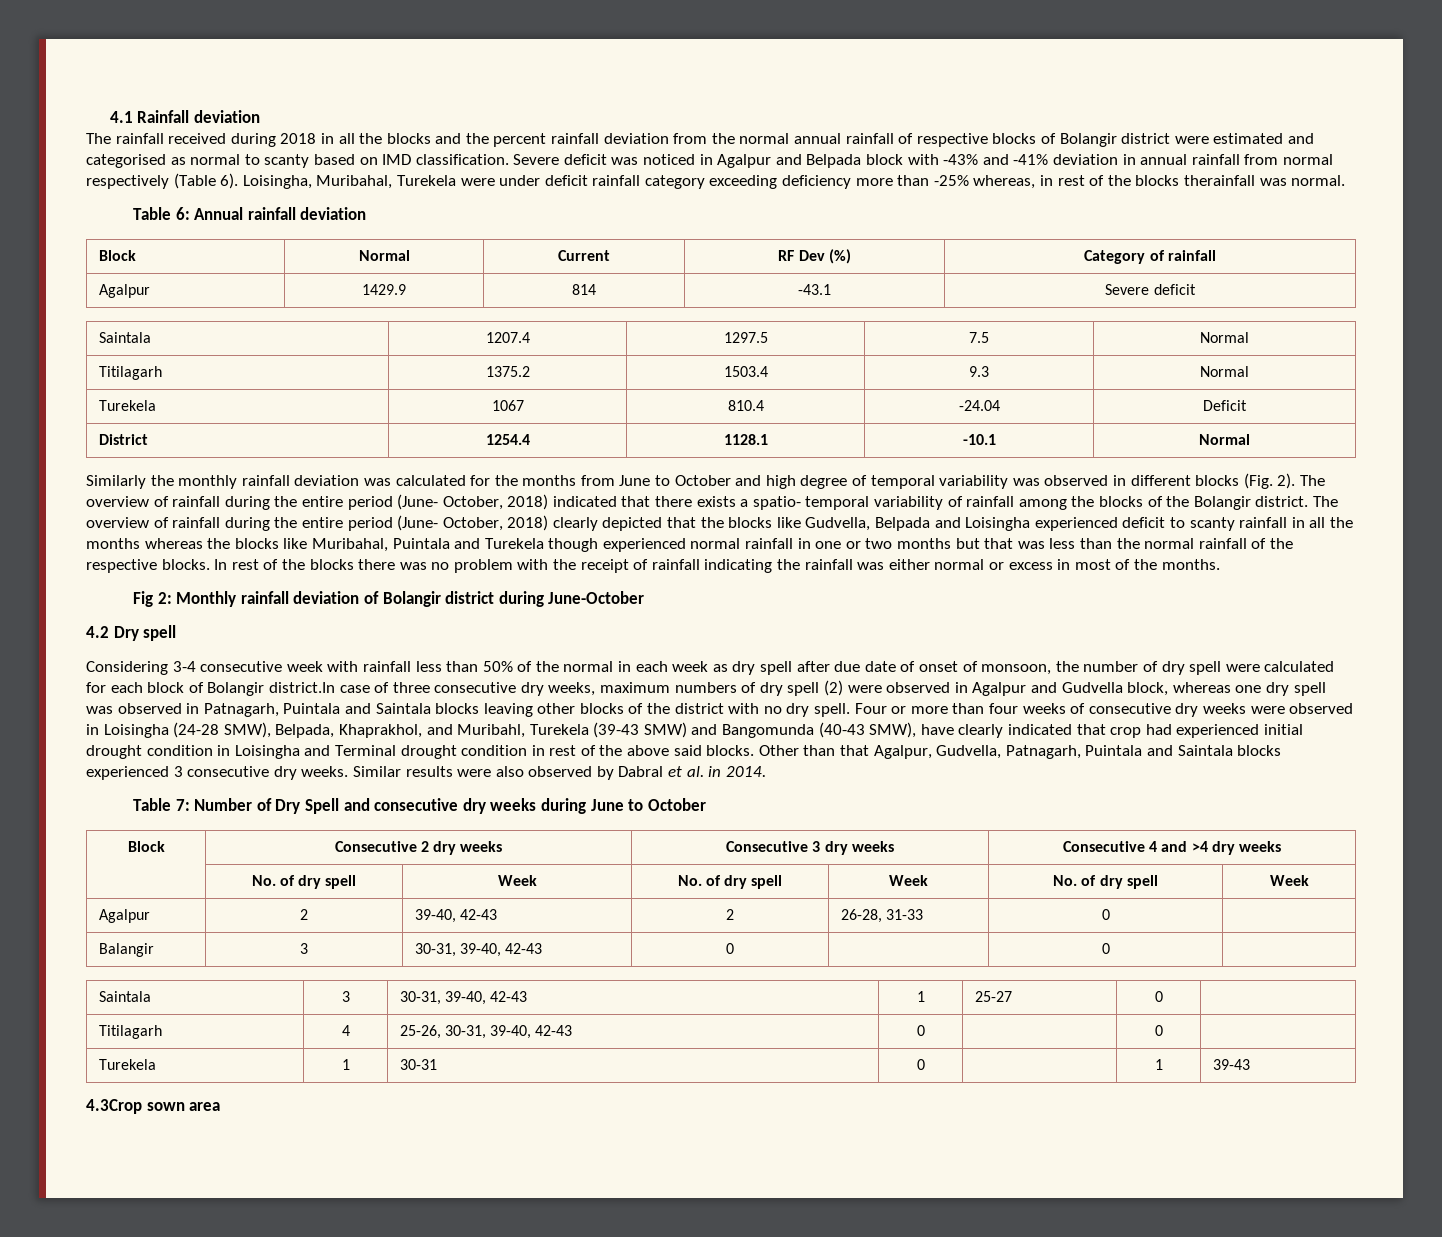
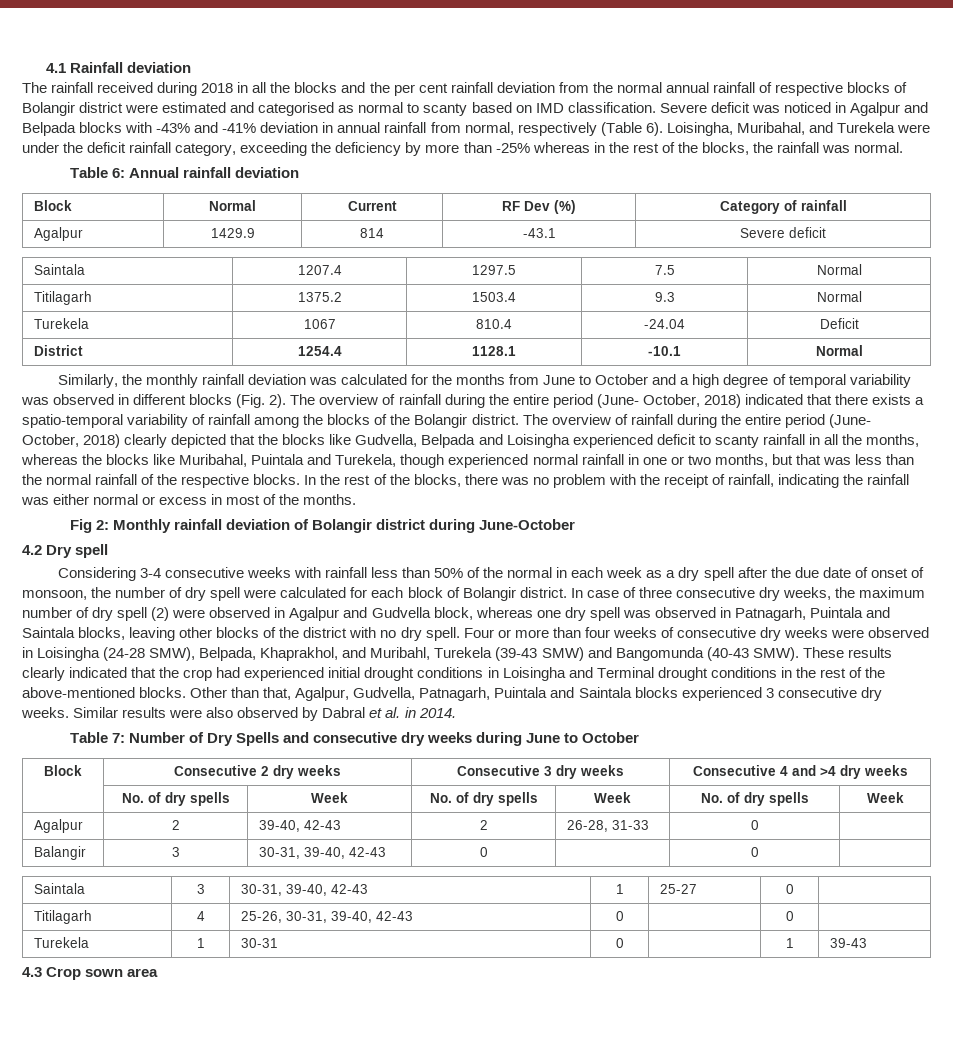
- The rainfall received during 2018 in all the blocks and the percent rainfall deviation from the normal annual rainfall of respective blocks of Bolangir district were estimated and categorised as normal to scanty based on IMD classification.
+ The rainfall received during 2018 in all the blocks and the per cent rainfall deviation from the normal annual rainfall of respective blocks of Bolangir district were estimated and categorised as normal to scanty based on IMD classification.
- Severe deficit was noticed in Agalpur and Belpada block with -43% and -41% deviation in annual rainfall from normal respectively (Table 6).
+ Severe deficit was noticed in Agalpur and Belpada blocks with -43% and -41% deviation in annual rainfall from normal, respectively (Table 6).
- Loisingha, Muribahal, Turekela were under deficit rainfall category exceeding deficiency more than -25% whereas, in rest of the blocks therainfall was normal.
+ Loisingha, Muribahal, and Turekela were under the deficit rainfall category, exceeding the deficiency by more than -25% whereas in the rest of the blocks, the rainfall was normal.
- Similarly the monthly rainfall deviation was calculated for the months from June to October and high degree of temporal variability was observed in different blocks (Fig. 2).
+ Similarly, the monthly rainfall deviation was calculated for the months from June to October and a high degree of temporal variability was observed in different blocks (Fig. 2).
- The overview of rainfall during the entire period (June- October, 2018) indicated that there exists a spatio- temporal variability of rainfall among the blocks of the Bolangir district.
+ The overview of rainfall during the entire period (June- October, 2018) indicated that there exists a spatio-temporal variability of rainfall among the blocks of the Bolangir district.
- The overview of rainfall during the entire period (June- October, 2018) clearly depicted that the blocks like Gudvella, Belpada and Loisingha experienced deficit to scanty rainfall in all the months whereas the blocks like Muribahal, Puintala and Turekela though experienced normal rainfall in one or two months but that was less than the normal rainfall of the respective blocks.
+ The overview of rainfall during the entire period (June- October, 2018) clearly depicted that the blocks like Gudvella, Belpada and Loisingha experienced deficit to scanty rainfall in all the months, whereas the blocks like Muribahal, Puintala and Turekela, though experienced normal rainfall in one or two months, but that was less than the normal rainfall of the respective blocks.
- In rest of the blocks there was no problem with the receipt of rainfall indicating the rainfall was either normal or excess in most of the months.
+ In the rest of the blocks, there was no problem with the receipt of rainfall, indicating the rainfall was either normal or excess in most of the months.
- Considering 3-4 consecutive week with rainfall less than 50% of the normal in each week as dry spell after due date of onset of monsoon, the number of dry spell were calculated for each block of Bolangir district.In case of three consecutive dry weeks, maximum numbers of dry spell (2) were observed in Agalpur and Gudvella block, whereas one dry spell was observed in Patnagarh, Puintala and Saintala blocks leaving other blocks of the district with no dry spell.
+ Considering 3-4 consecutive weeks with rainfall less than 50% of the normal in each week as a dry spell after the due date of onset of monsoon, the number of dry spell were calculated for each block of Bolangir district. In case of three consecutive dry weeks, the maximum number of dry spell (2) were observed in Agalpur and Gudvella block, whereas one dry spell was observed in Patnagarh, Puintala and Saintala blocks, leaving other blocks of the district with no dry spell.
- Four or more than four weeks of consecutive dry weeks were observed in Loisingha (24-28 SMW), Belpada, Khaprakhol, and Muribahl, Turekela (39-43 SMW) and Bangomunda (40-43 SMW), have clearly indicated that crop had experienced initial drought condition in Loisingha and Terminal drought condition in rest of the above said blocks.
+ Four or more than four weeks of consecutive dry weeks were observed in Loisingha (24-28 SMW), Belpada, Khaprakhol, and Muribahl, Turekela (39-43 SMW) and Bangomunda (40-43 SMW). These results clearly indicated that the crop had experienced initial drought conditions in Loisingha and Terminal drought conditions in the rest of the above-mentioned blocks.
- Other than that Agalpur, Gudvella, Patnagarh, Puintala and Saintala blocks experienced 3 consecutive dry weeks.
+ Other than that, Agalpur, Gudvella, Patnagarh, Puintala and Saintala blocks experienced 3 consecutive dry weeks.
- Table 7: Number of Dry Spell and consecutive dry weeks during June to October
+ Table 7: Number of Dry Spells and consecutive dry weeks during June to October
- | No. of dry spell | Week | No. of dry spell | Week | No. of dry spell | Week
+ | No. of dry spells | Week | No. of dry spells | Week | No. of dry spells | Week
- 4.3Crop sown area
+ 4.3 Crop sown area

